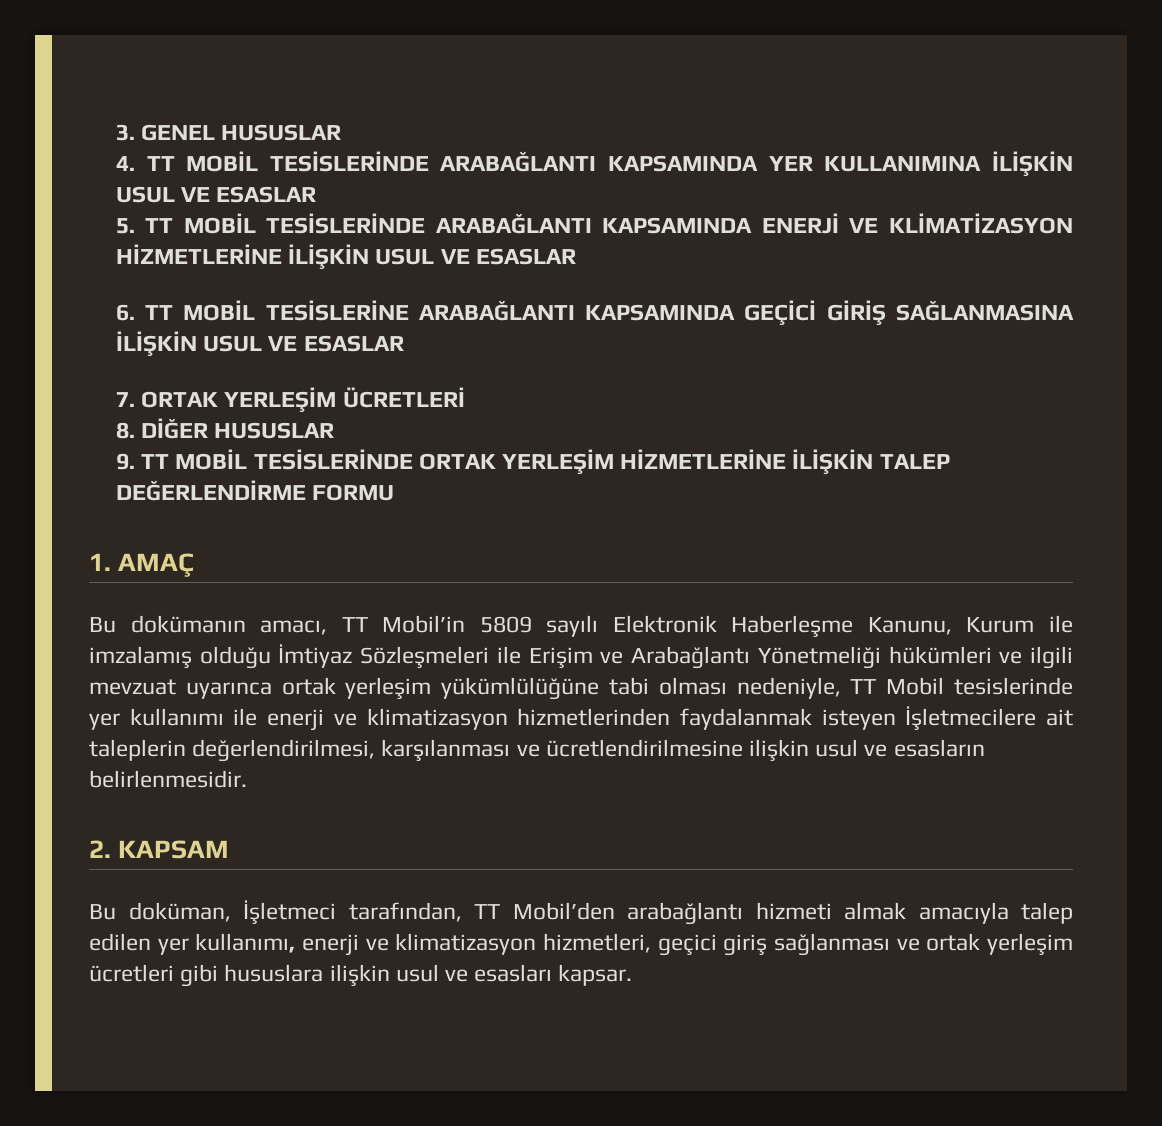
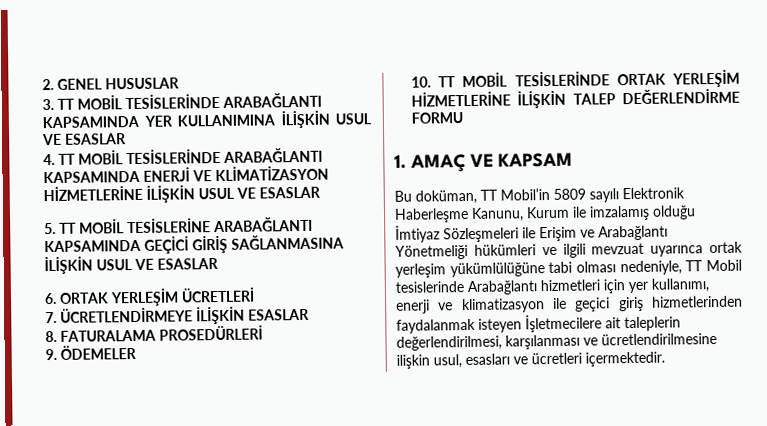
- 3. GENEL HUSUSLAR
+ 2. GENEL HUSUSLAR
- 4. TT MOBİL TESİSLERİNDE ARABAĞLANTI KAPSAMINDA YER KULLANIMINA İLİŞKİN USUL VE ESASLAR
+ 3. TT MOBİL TESİSLERİNDE ARABAĞLANTI KAPSAMINDA YER KULLANIMINA İLİŞKİN USUL VE ESASLAR
- 5. TT MOBİL TESİSLERİNDE ARABAĞLANTI KAPSAMINDA ENERJİ VE KLİMATİZASYON HİZMETLERİNE İLİŞKİN USUL VE ESASLAR
+ 4. TT MOBİL TESİSLERİNDE ARABAĞLANTI KAPSAMINDA ENERJİ VE KLİMATİZASYON HİZMETLERİNE İLİŞKİN USUL VE ESASLAR
- 6. TT MOBİL TESİSLERİNE ARABAĞLANTI KAPSAMINDA GEÇİCİ GİRİŞ SAĞLANMASINA İLİŞKİN USUL VE ESASLAR
+ 5. TT MOBİL TESİSLERİNE ARABAĞLANTI KAPSAMINDA GEÇİCİ GİRİŞ SAĞLANMASINA İLİŞKİN USUL VE ESASLAR
- 7. ORTAK YERLEŞİM ÜCRETLERİ
+ 6. ORTAK YERLEŞİM ÜCRETLERİ
+ 7. ÜCRETLENDİRMEYE İLİŞKİN ESASLAR
- 8. DİĞER HUSUSLAR
+ 8. FATURALAMA PROSEDÜRLERİ
- 9. TT MOBİL TESİSLERİNDE ORTAK YERLEŞİM HİZMETLERİNE İLİŞKİN TALEP DEĞERLENDİRME FORMU
+ 9. ÖDEMELER
+ 10. TT MOBİL TESİSLERİNDE ORTAK YERLEŞİM HİZMETLERİNE İLİŞKİN TALEP DEĞERLENDİRME FORMU
- 1. AMAÇ
- Bu dokümanın amacı, TT Mobil’in 5809 sayılı Elektronik Haberleşme Kanunu, Kurum ile imzalamış olduğu İmtiyaz Sözleşmeleri ile Erişim ve Arabağlantı Yönetmeliği hükümleri ve ilgili mevzuat uyarınca ortak yerleşim yükümlülüğüne tabi olması nedeniyle, TT Mobil tesislerinde yer kullanımı ile enerji ve klimatizasyon hizmetlerinden faydalanmak isteyen İşletmecilere ait taleplerin değerlendirilmesi, karşılanması ve ücretlendirilmesine ilişkin usul ve esasların belirlenmesidir.
- 2. KAPSAM
- Bu doküman, İşletmeci tarafından, TT Mobil’den arabağlantı hizmeti almak amacıyla talep edilen yer kullanımı, enerji ve klimatizasyon hizmetleri, geçici giriş sağlanması ve ortak yerleşim ücretleri gibi hususlara ilişkin usul ve esasları kapsar.
+ 1. AMAÇ VE KAPSAM
+ Bu doküman, TT Mobil’in 5809 sayılı Elektronik Haberleşme Kanunu, Kurum ile imzalamış olduğu İmtiyaz Sözleşmeleri ile Erişim ve Arabağlantı Yönetmeliği hükümleri ve ilgili mevzuat uyarınca ortak yerleşim yükümlülüğüne tabi olması nedeniyle, TT Mobil tesislerinde Arabağlantı hizmetleri için yer kullanımı, enerji ve klimatizasyon ile geçici giriş hizmetlerinden faydalanmak isteyen İşletmecilere ait taleplerin değerlendirilmesi, karşılanması ve ücretlendirilmesine ilişkin usul, esasları ve ücretleri içermektedir.

